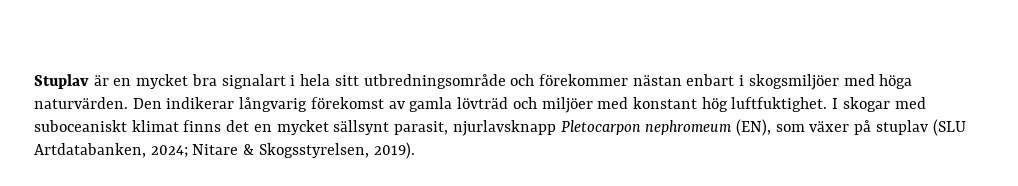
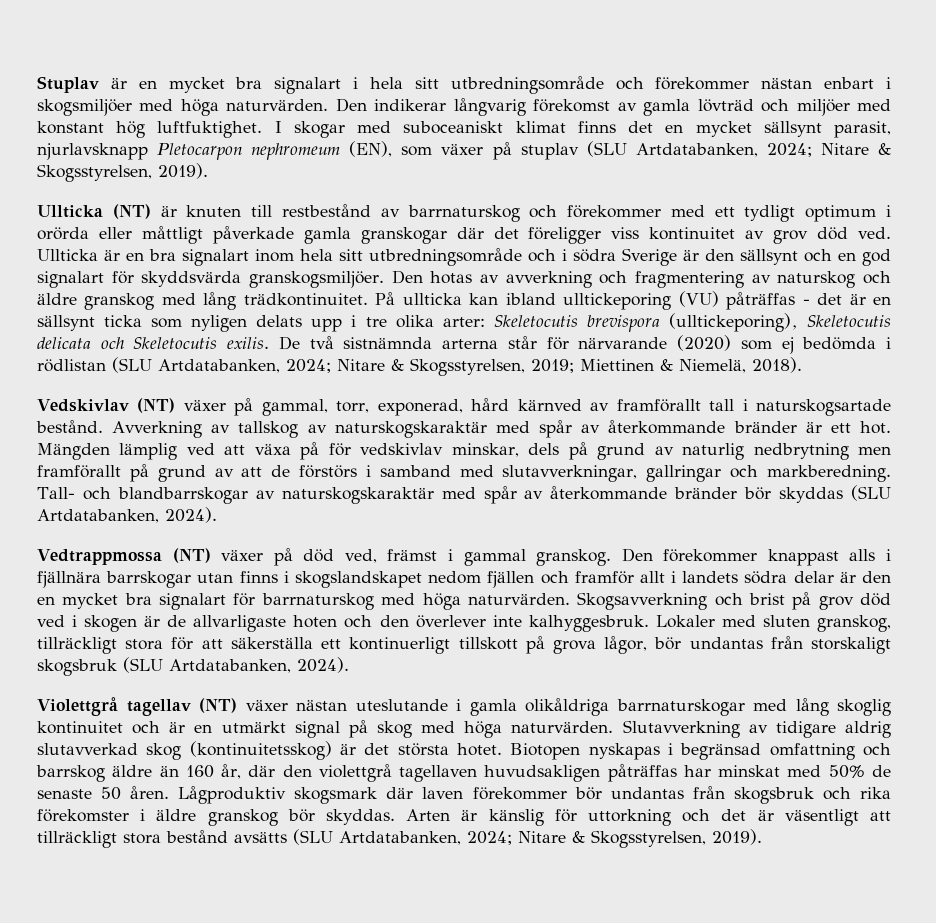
+ Ullticka (NT) är knuten till restbestånd av barrnaturskog och förekommer med ett tydligt optimum i orörda eller måttligt påverkade gamla granskogar där det föreligger viss kontinuitet av grov död ved. Ullticka är en bra signalart inom hela sitt utbredningsområde och i södra Sverige är den sällsynt och en god signalart för skyddsvärda granskogsmiljöer. Den hotas av avverkning och fragmentering av naturskog och äldre granskog med lång trädkontinuitet. På ullticka kan ibland ulltickeporing (VU) påträffas - det är en sällsynt ticka som nyligen delats upp i tre olika arter: Skeletocutis brevispora (ulltickeporing), Skeletocutis delicata och Skeletocutis exilis. De två sistnämnda arterna står för närvarande (2020) som ej bedömda i rödlistan (SLU Artdatabanken, 2024; Nitare & Skogsstyrelsen, 2019; Miettinen & Niemelä, 2018).
+ Vedskivlav (NT) växer på gammal, torr, exponerad, hård kärnved av framförallt tall i naturskogsartade bestånd. Avverkning av tallskog av naturskogskaraktär med spår av återkommande bränder är ett hot. Mängden lämplig ved att växa på för vedskivlav minskar, dels på grund av naturlig nedbrytning men framförallt på grund av att de förstörs i samband med slutavverkningar, gallringar och markberedning. Tall- och blandbarrskogar av naturskogskaraktär med spår av återkommande bränder bör skyddas (SLU Artdatabanken, 2024).
+ Vedtrappmossa (NT) växer på död ved, främst i gammal granskog. Den förekommer knappast alls i fjällnära barrskogar utan finns i skogslandskapet nedom fjällen och framför allt i landets södra delar är den en mycket bra signalart för barrnaturskog med höga naturvärden. Skogsavverkning och brist på grov död ved i skogen är de allvarligaste hoten och den överlever inte kalhyggesbruk. Lokaler med sluten granskog, tillräckligt stora för att säkerställa ett kontinuerligt tillskott på grova lågor, bör undantas från storskaligt skogsbruk (SLU Artdatabanken, 2024).
+ Violettgrå tagellav (NT) växer nästan uteslutande i gamla olikåldriga barrnaturskogar med lång skoglig kontinuitet och är en utmärkt signal på skog med höga naturvärden. Slutavverkning av tidigare aldrig slutavverkad skog (kontinuitetsskog) är det största hotet. Biotopen nyskapas i begränsad omfattning och barrskog äldre än 160 år, där den violettgrå tagellaven huvudsakligen påträffas har minskat med 50% de senaste 50 åren. Lågproduktiv skogsmark där laven förekommer bör undantas från skogsbruk och rika förekomster i äldre granskog bör skyddas. Arten är känslig för uttorkning och det är väsentligt att tillräckligt stora bestånd avsätts (SLU Artdatabanken, 2024; Nitare & Skogsstyrelsen, 2019).

